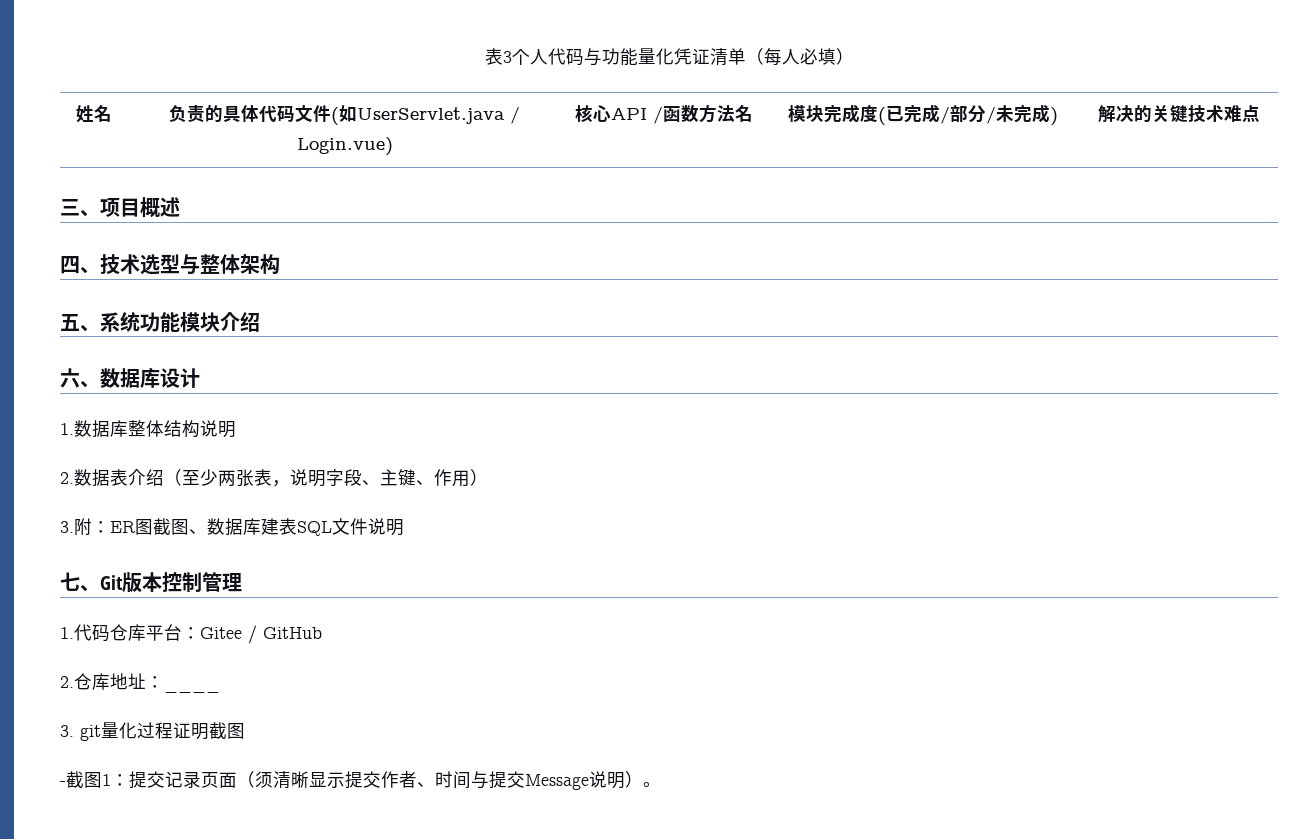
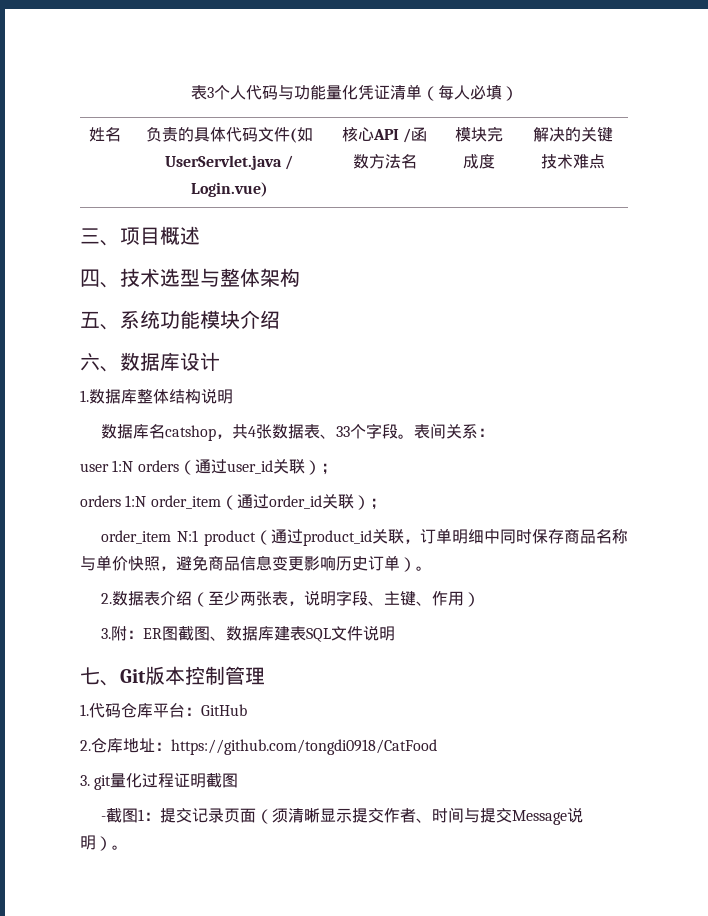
- 姓名 | 负责的具体代码文件(如UserServlet.java / Login.vue) | 核心API /函数方法名 | 模块完成度(已完成/部分/未完成) | 解决的关键技术难点
+ 姓名 | 负责的具体代码文件(如UserServlet.java / Login.vue) | 核心API /函数方法名 | 模块完成度 | 解决的关键技术难点
+ 数据库名catshop，共4张数据表、33个字段。表间关系：
+ user 1:N orders（通过user_id关联）；
+ orders 1:N order_item（通过order_id关联）；
+ order_item N:1 product（通过product_id关联，订单明细中同时保存商品名称与单价快照，避免商品信息变更影响历史订单）。
- 1.代码仓库平台：Gitee / GitHub
+ 1.代码仓库平台：GitHub
- 2.仓库地址：____
+ 2.仓库地址：https://github.com/tongdi0918/CatFood

